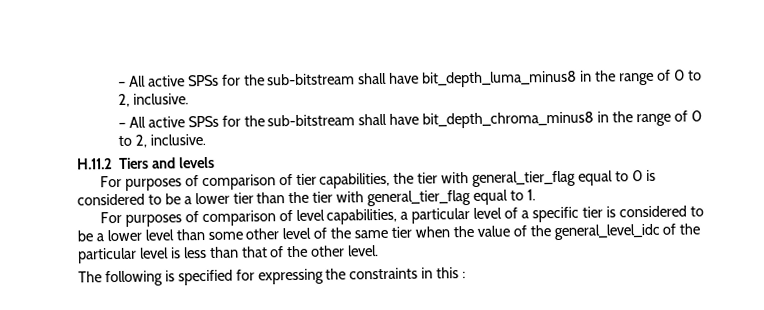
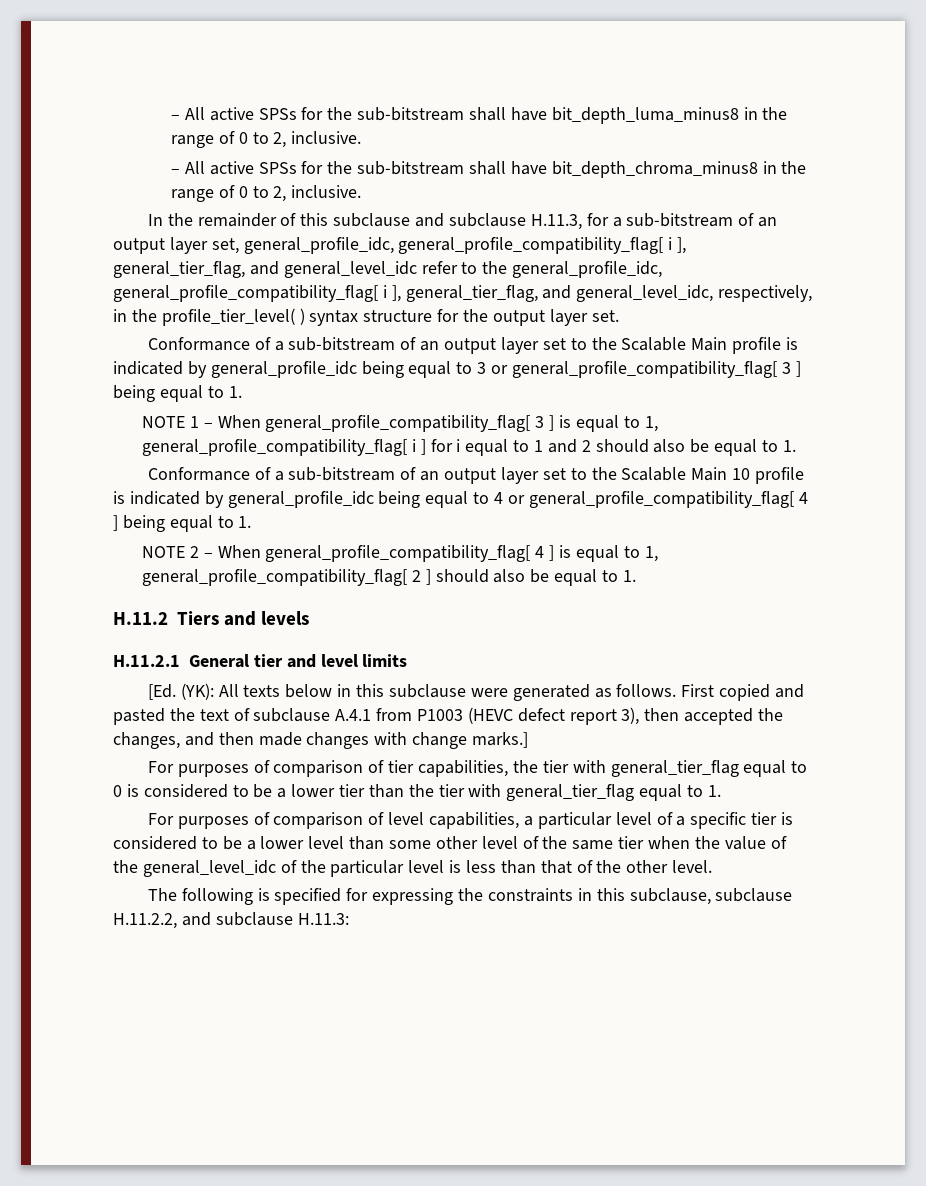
+ In the remainder of this subclause and subclause H.11.3, for a sub-bitstream of an output layer set, general_profile_idc, general_profile_compatibility_flag[ i ], general_tier_flag, and general_level_idc refer to the general_profile_idc, general_profile_compatibility_flag[ i ], general_tier_flag, and general_level_idc, respectively, in the profile_tier_level( ) syntax structure for the output layer set.
+ Conformance of a sub-bitstream of an output layer set to the Scalable Main profile is indicated by general_profile_idc being equal to 3 or general_profile_compatibility_flag[ 3 ] being equal to 1.
+ NOTE 1 – When general_profile_compatibility_flag[ 3 ] is equal to 1, general_profile_compatibility_flag[ i ] for i equal to 1 and 2 should also be equal to 1.
+ Conformance of a sub-bitstream of an output layer set to the Scalable Main 10 profile is indicated by general_profile_idc being equal to 4 or general_profile_compatibility_flag[ 4 ] being equal to 1.
+ NOTE 2 – When general_profile_compatibility_flag[ 4 ] is equal to 1, general_profile_compatibility_flag[ 2 ] should also be equal to 1.
  H.11.2 Tiers and levels
+ H.11.2.1 General tier and level limits
+ [Ed. (YK): All texts below in this subclause were generated as follows. First copied and pasted the text of subclause A.4.1 from P1003 (HEVC defect report 3), then accepted the changes, and then made changes with change marks.]
- The following is specified for expressing the constraints in this :
+ The following is specified for expressing the constraints in this subclause, subclause H.11.2.2, and subclause H.11.3:

